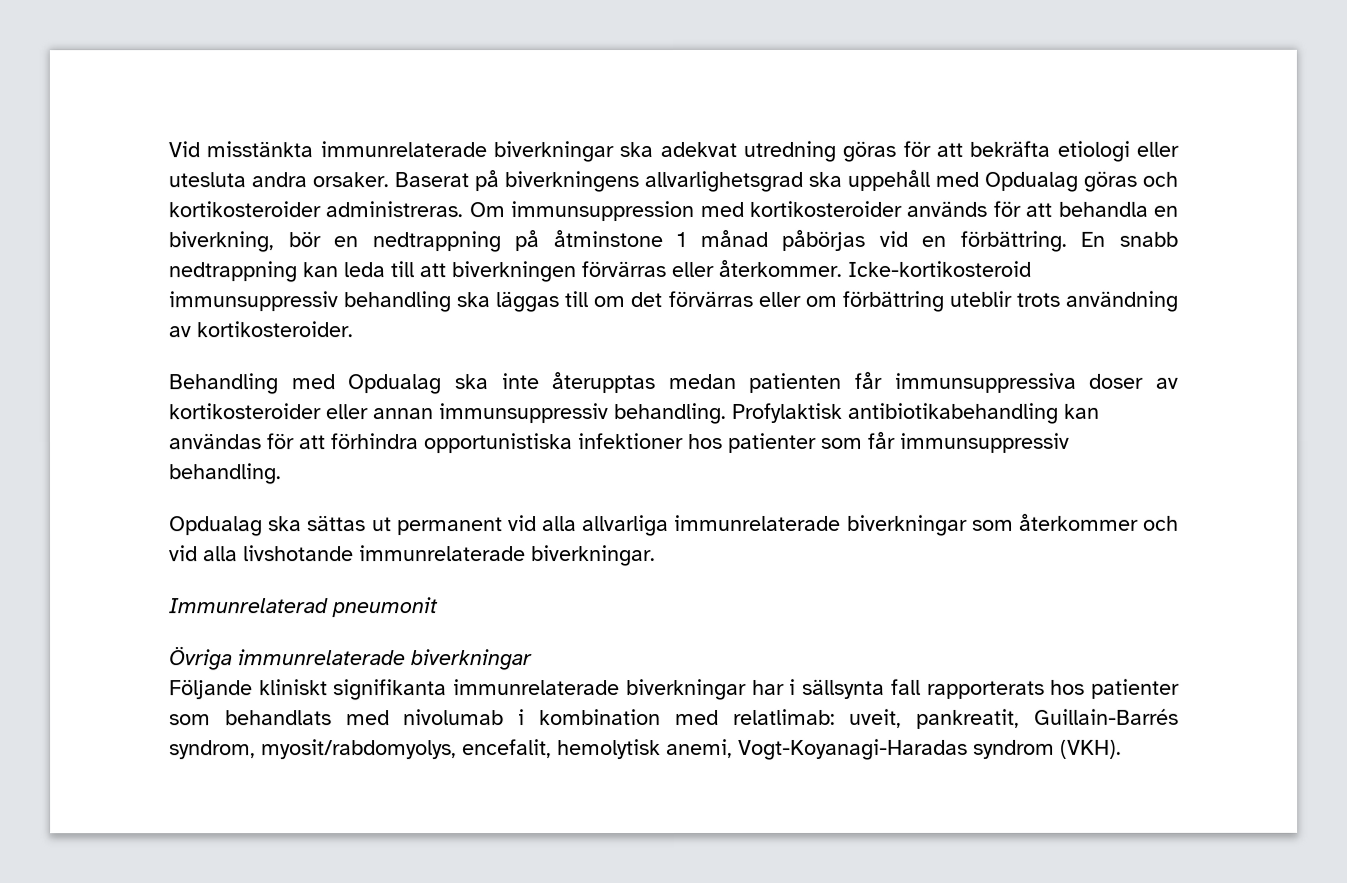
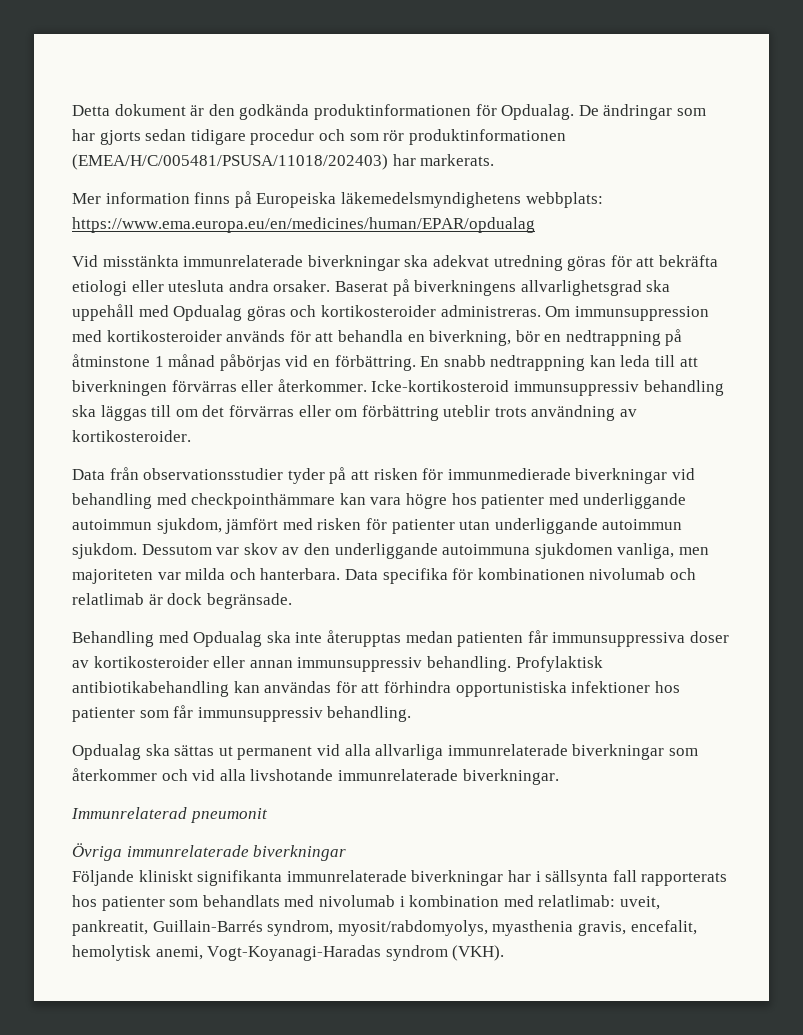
+ Detta dokument är den godkända produktinformationen för Opdualag. De ändringar som har gjorts sedan tidigare procedur och som rör produktinformationen (EMEA/H/C/005481/PSUSA/11018/202403) har markerats.
+ Mer information finns på Europeiska läkemedelsmyndighetens webbplats: https://www.ema.europa.eu/en/medicines/human/EPAR/opdualag
+ Data från observationsstudier tyder på att risken för immunmedierade biverkningar vid behandling med checkpointhämmare kan vara högre hos patienter med underliggande autoimmun sjukdom, jämfört med risken för patienter utan underliggande autoimmun sjukdom. Dessutom var skov av den underliggande autoimmuna sjukdomen vanliga, men majoriteten var milda och hanterbara. Data specifika för kombinationen nivolumab och relatlimab är dock begränsade.
- Följande kliniskt signifikanta immunrelaterade biverkningar har i sällsynta fall rapporterats hos patienter som behandlats med nivolumab i kombination med relatlimab: uveit, pankreatit, Guillain-Barrés syndrom, myosit/rabdomyolys, encefalit, hemolytisk anemi, Vogt-Koyanagi-Haradas syndrom (VKH).
+ Följande kliniskt signifikanta immunrelaterade biverkningar har i sällsynta fall rapporterats hos patienter som behandlats med nivolumab i kombination med relatlimab: uveit, pankreatit, Guillain-Barrés syndrom, myosit/rabdomyolys, myasthenia gravis, encefalit, hemolytisk anemi, Vogt-Koyanagi-Haradas syndrom (VKH).

